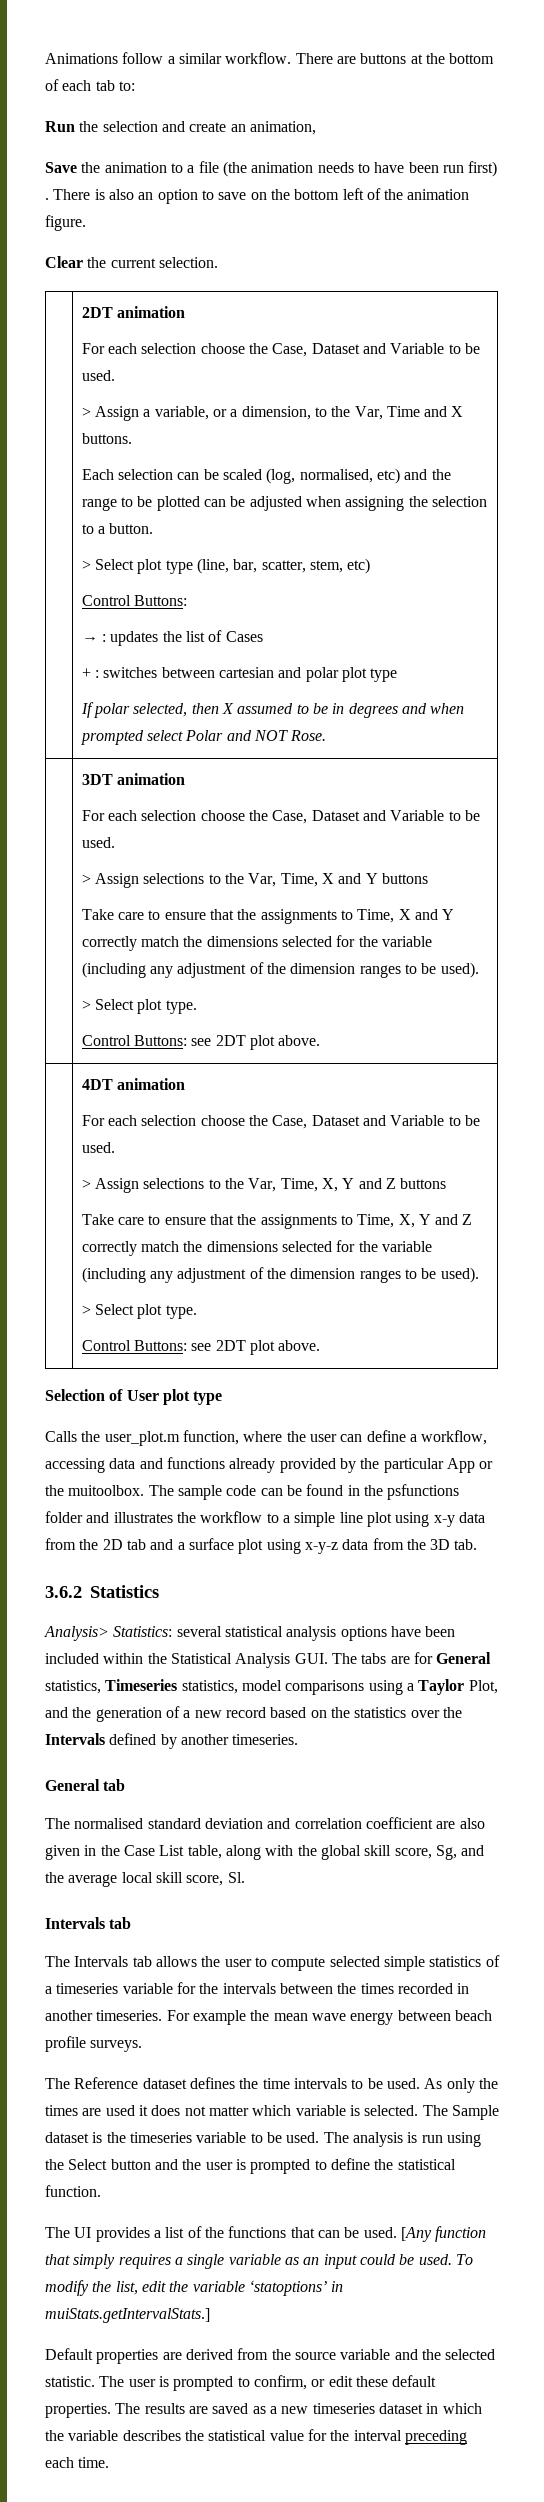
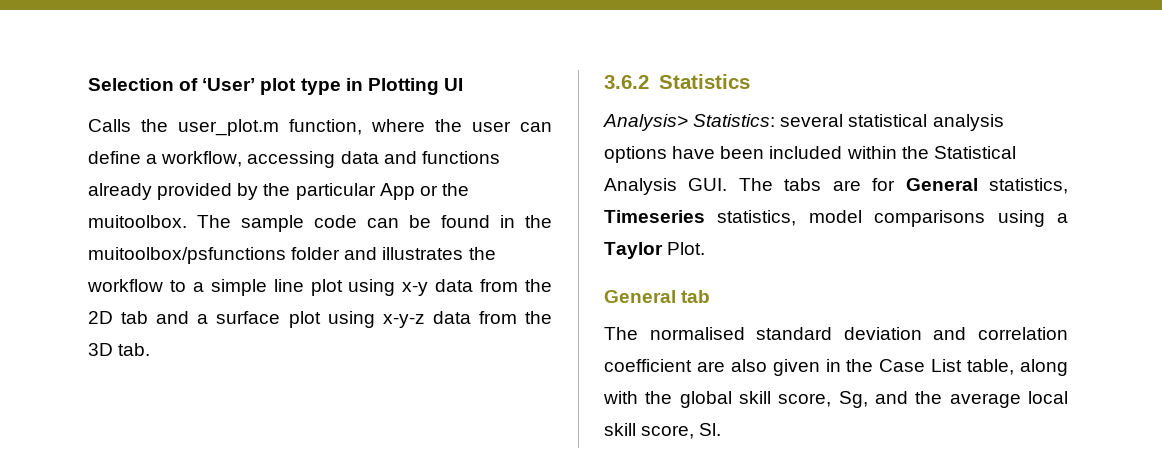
- Animations follow a similar workflow. There are buttons at the bottom of each tab to:
- Run the selection and create an animation,
- Save the animation to a file (the animation needs to have been run first) . There is also an option to save on the bottom left of the animation figure.
- Clear the current selection.
- | 2DT animation
- For each selection choose the Case, Dataset and Variable to be used.
- > Assign a variable, or a dimension, to the Var, Time and X buttons.
- Each selection can be scaled (log, normalised, etc) and the range to be plotted can be adjusted when assigning the selection to a button.
- > Select plot type (line, bar, scatter, stem, etc)
- Control Buttons:
- → : updates the list of Cases
- + : switches between cartesian and polar plot type
- If polar selected, then X assumed to be in degrees and when prompted select Polar and NOT Rose.
- | 3DT animation
- For each selection choose the Case, Dataset and Variable to be used.
- > Assign selections to the Var, Time, X and Y buttons
- Take care to ensure that the assignments to Time, X and Y correctly match the dimensions selected for the variable (including any adjustment of the dimension ranges to be used).
- > Select plot type.
- Control Buttons: see 2DT plot above.
- | 4DT animation
- For each selection choose the Case, Dataset and Variable to be used.
- > Assign selections to the Var, Time, X, Y and Z buttons
- Take care to ensure that the assignments to Time, X, Y and Z correctly match the dimensions selected for the variable (including any adjustment of the dimension ranges to be used).
- > Select plot type.
- Control Buttons: see 2DT plot above.
- Selection of User plot type
+ Selection of ‘User’ plot type in Plotting UI
- The sample code can be found in the psfunctions folder and illustrates the workflow to a simple line plot using x-y data from the 2D tab and a surface plot using x-y-z data from the 3D tab.
+ The sample code can be found in the muitoolbox/psfunctions folder and illustrates the workflow to a simple line plot using x-y data from the 2D tab and a surface plot using x-y-z data from the 3D tab.
- Analysis> Statistics: several statistical analysis options have been included within the Statistical Analysis GUI. The tabs are for General statistics, Timeseries statistics, model comparisons using a Taylor Plot, and the generation of a new record based on the statistics over the Intervals defined by another timeseries.
+ Analysis> Statistics: several statistical analysis options have been included within the Statistical Analysis GUI. The tabs are for General statistics, Timeseries statistics, model comparisons using a Taylor Plot.
  The normalised standard deviation and correlation coefficient are also given in the Case List table, along with the global skill score, Sg, and the average local skill score, Sl.
- Intervals tab
- The Intervals tab allows the user to compute selected simple statistics of a timeseries variable for the intervals between the times recorded in another timeseries. For example the mean wave energy between beach profile surveys.
- The Reference dataset defines the time intervals to be used. As only the times are used it does not matter which variable is selected. The Sample dataset is the timeseries variable to be used. The analysis is run using the Select button and the user is prompted to define the statistical function.
- The UI provides a list of the functions that can be used. [Any function that simply requires a single variable as an input could be used. To modify the list, edit the variable ‘statoptions’ in muiStats.getIntervalStats.]
- Default properties are derived from the source variable and the selected statistic. The user is prompted to confirm, or edit these default properties. The results are saved as a new timeseries dataset in which the variable describes the statistical value for the interval preceding each time.

